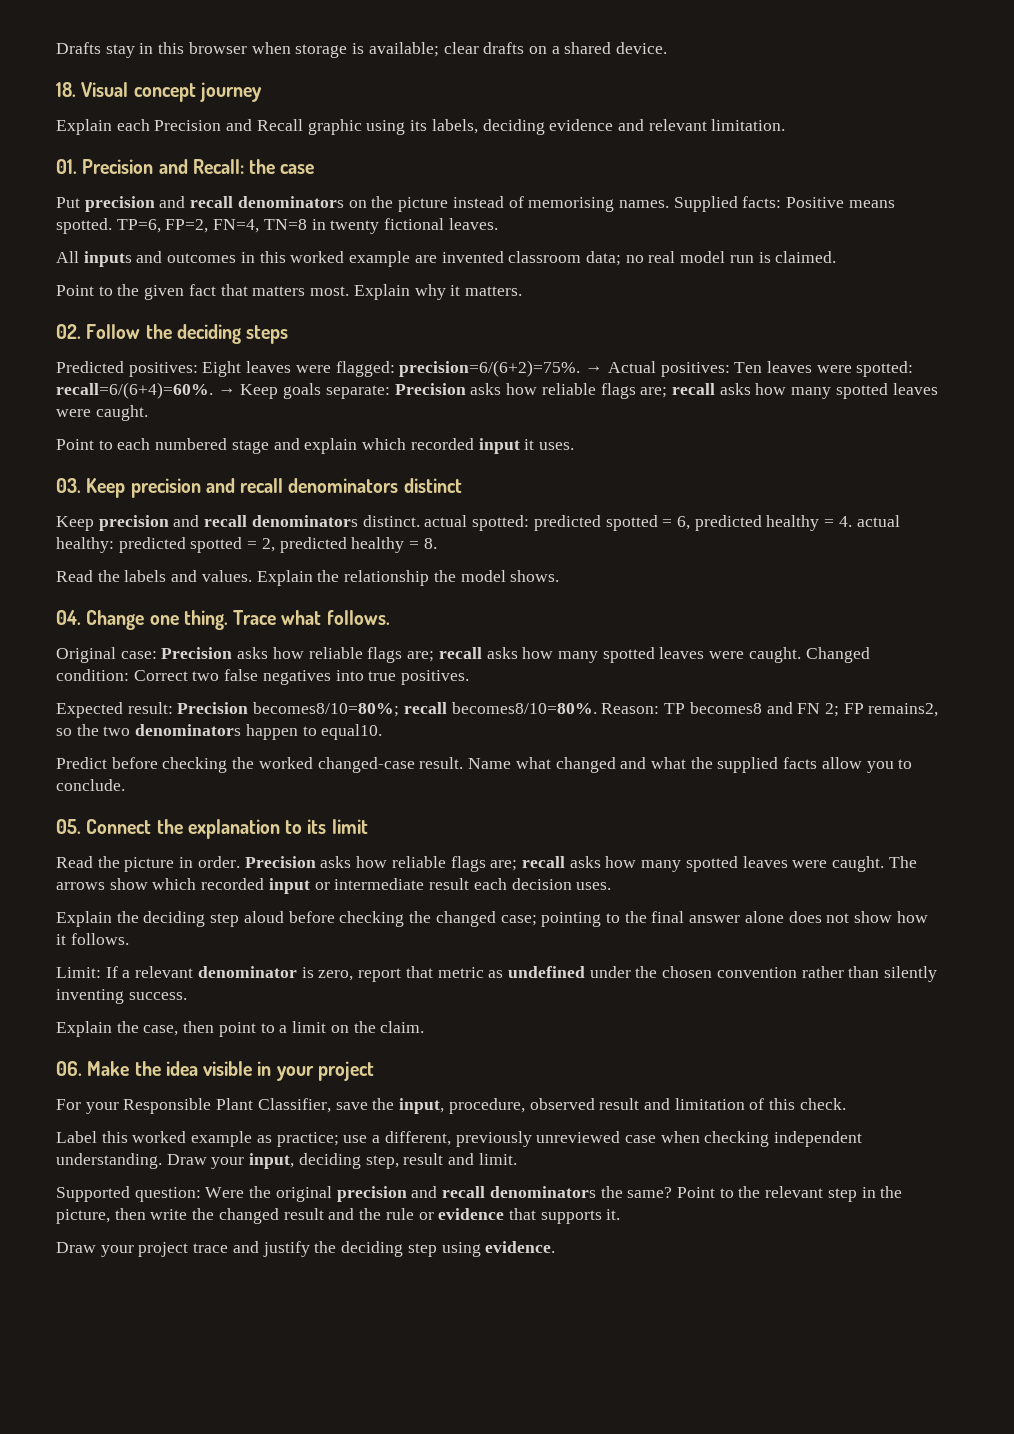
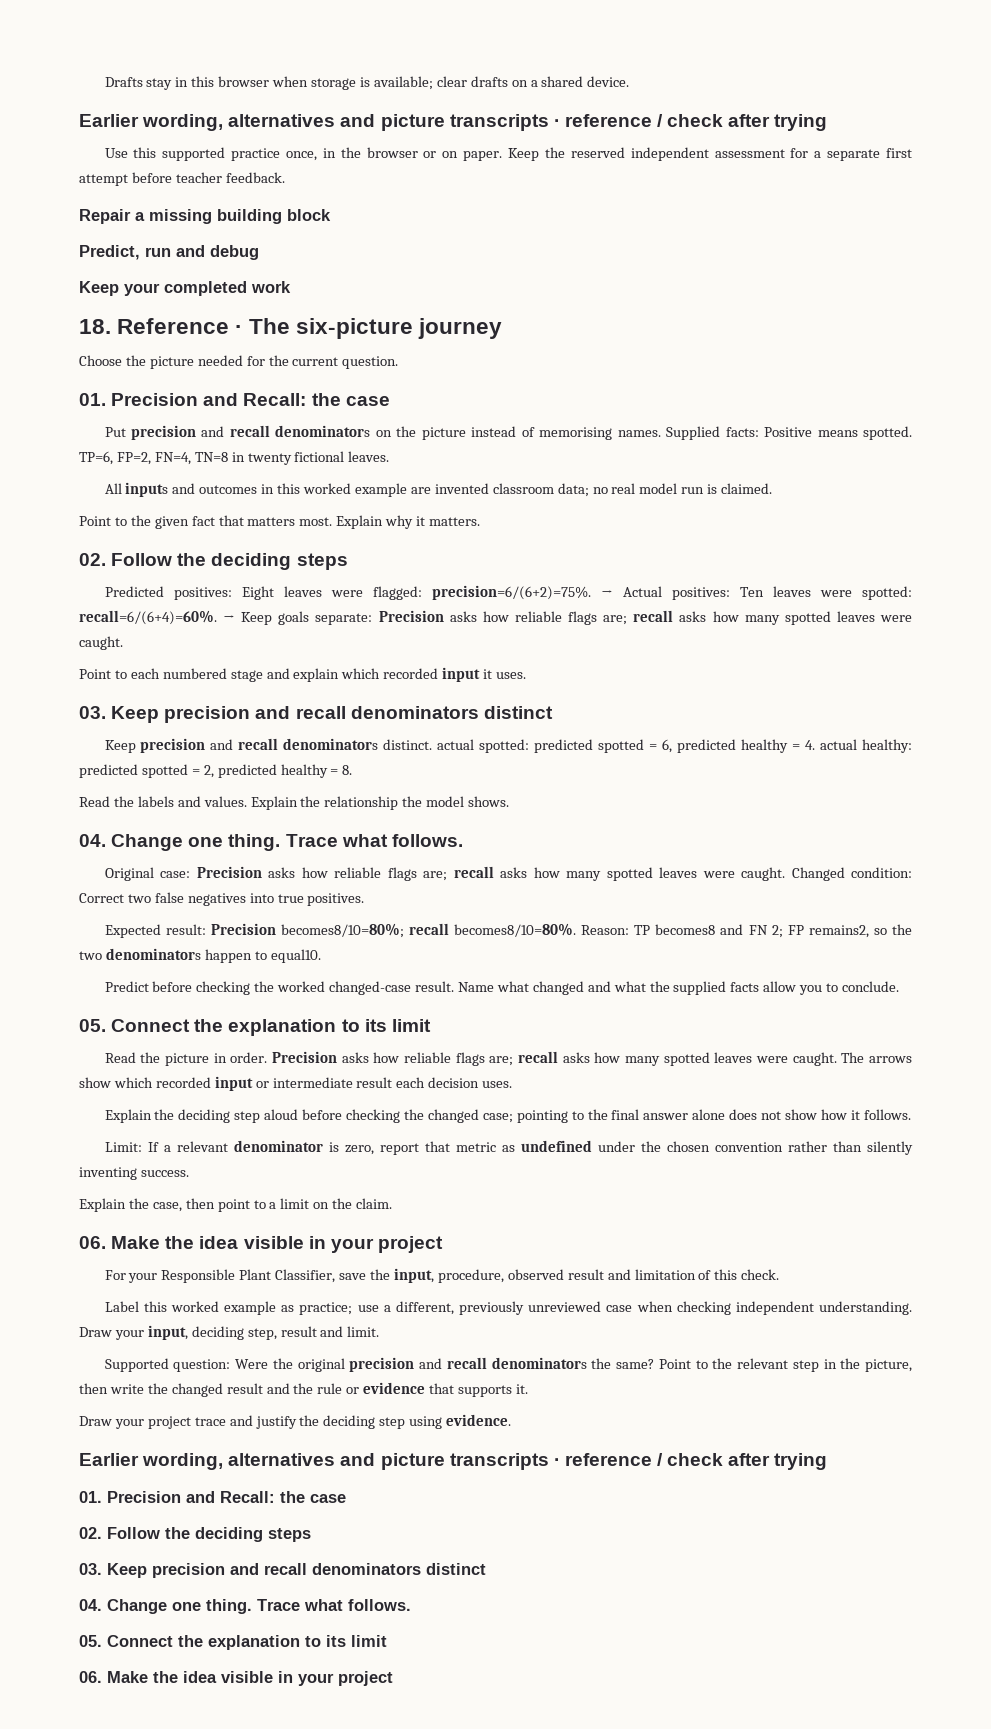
  Drafts stay in this browser when storage is available; clear drafts on a shared device.
- 18. Visual concept journey
- Explain each Precision and Recall graphic using its labels, deciding evidence and relevant limitation.
+ Earlier wording, alternatives and picture transcripts · reference / check after trying
+ Use this supported practice once, in the browser or on paper. Keep the reserved independent assessment for a separate first attempt before teacher feedback.
+ Repair a missing building block
+ Predict, run and debug
+ Keep your completed work
+ 18. Reference · The six-picture journey
+ Choose the picture needed for the current question.
  Draw your project trace and justify the deciding step using evidence.
+ Earlier wording, alternatives and picture transcripts · reference / check after trying
+ 01. Precision and Recall: the case
+ 02. Follow the deciding steps
+ 03. Keep precision and recall denominators distinct
+ 04. Change one thing. Trace what follows.
+ 05. Connect the explanation to its limit
+ 06. Make the idea visible in your project

